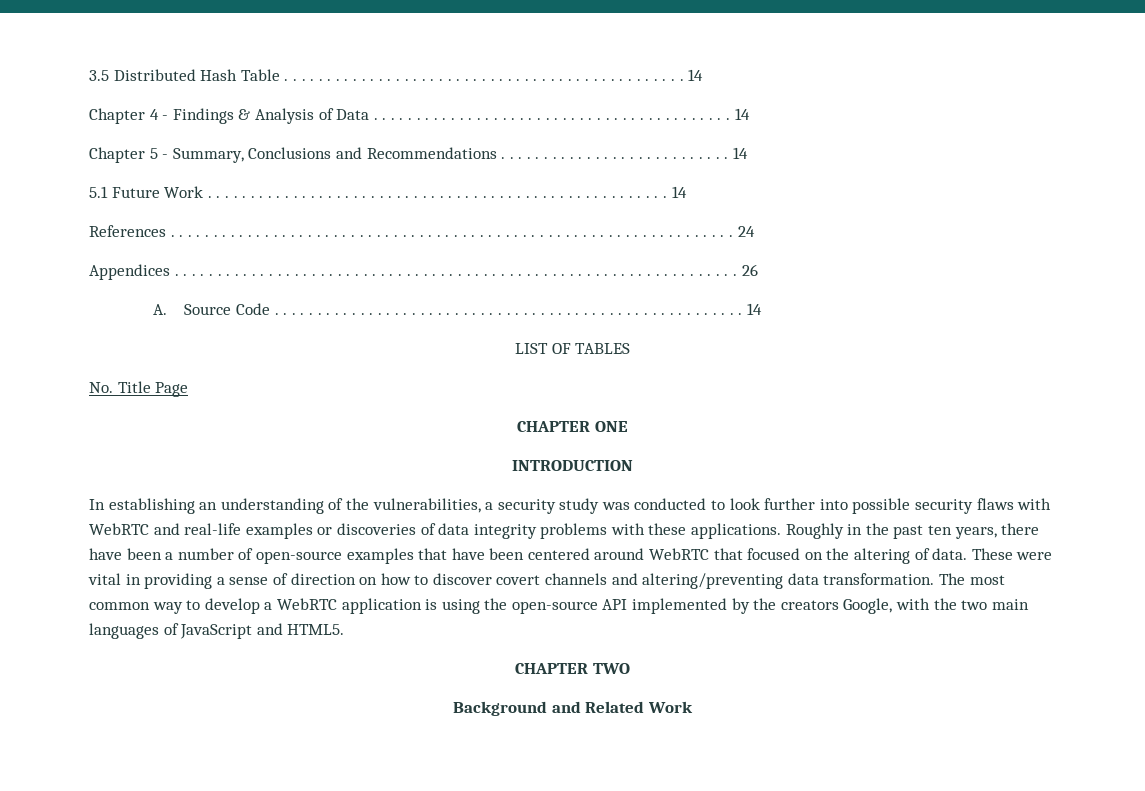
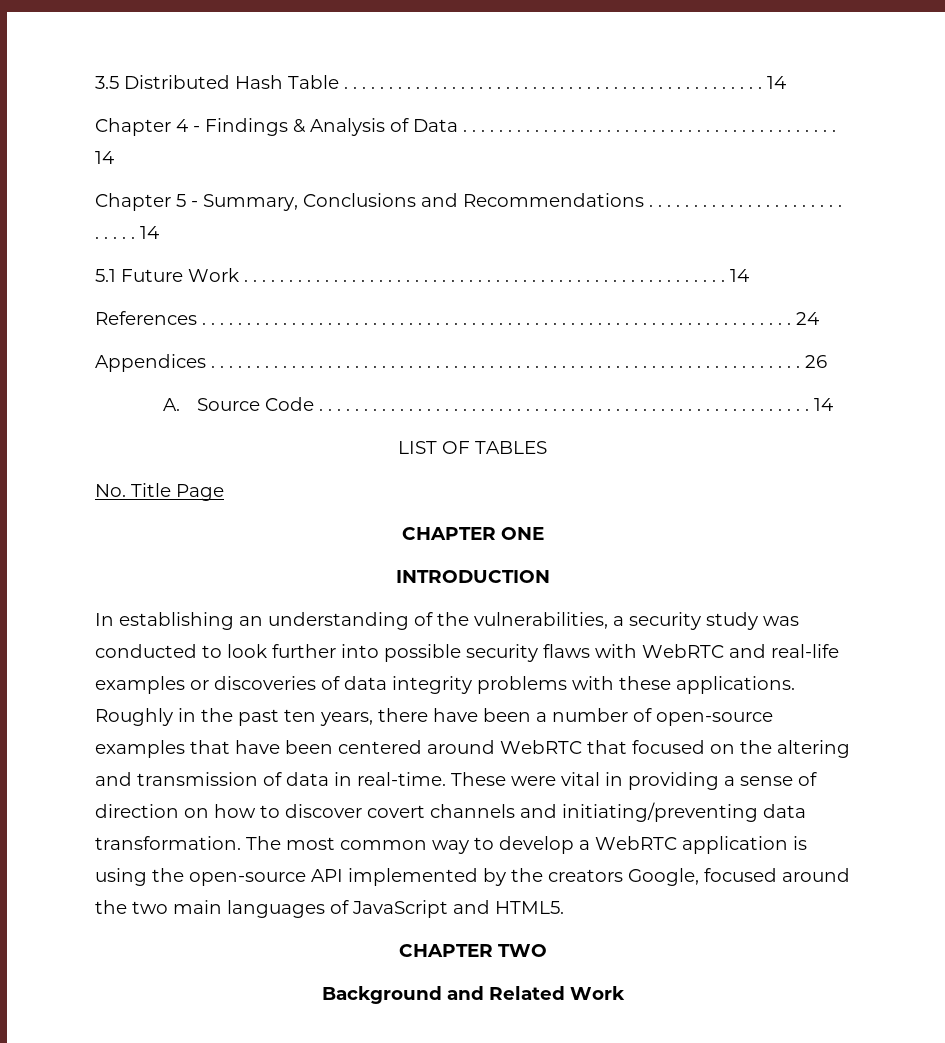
- Roughly in the past ten years, there have been a number of open-source examples that have been centered around WebRTC that focused on the altering of data.
+ Roughly in the past ten years, there have been a number of open-source examples that have been centered around WebRTC that focused on the altering and transmission of data in real-time.
- These were vital in providing a sense of direction on how to discover covert channels and altering/preventing data transformation.
+ These were vital in providing a sense of direction on how to discover covert channels and initiating/preventing data transformation.
- The most common way to develop a WebRTC application is using the open-source API implemented by the creators Google, with the two main languages of JavaScript and HTML5.
+ The most common way to develop a WebRTC application is using the open-source API implemented by the creators Google, focused around the two main languages of JavaScript and HTML5.

